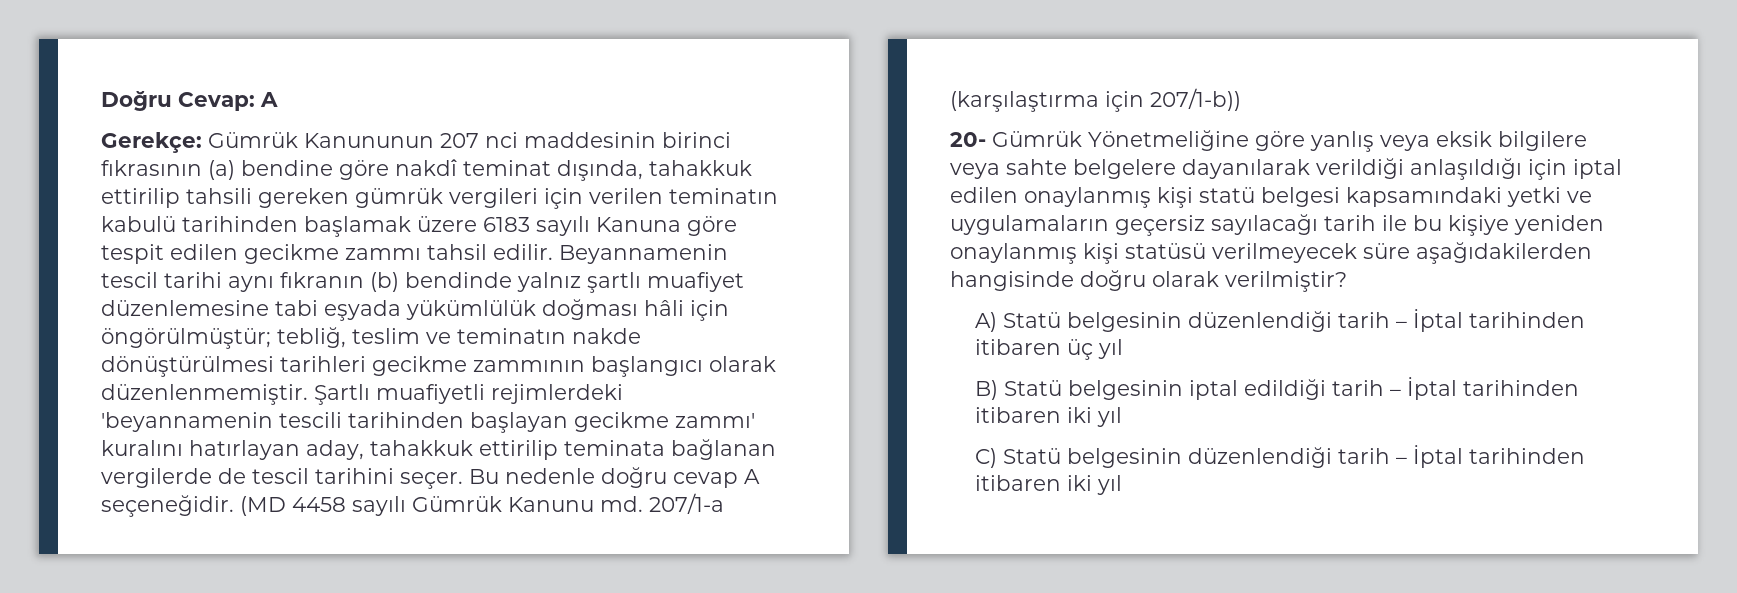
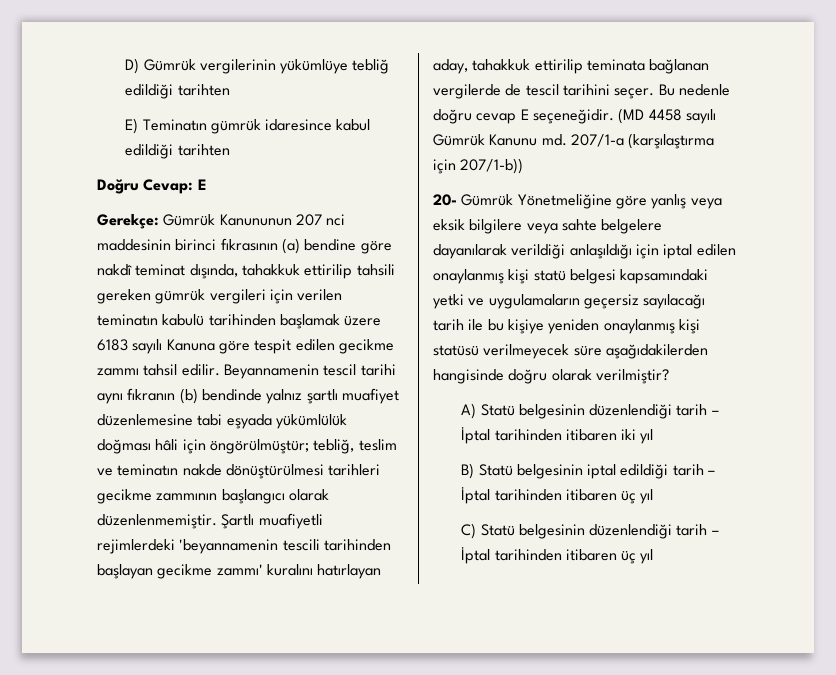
+ D) Gümrük vergilerinin yükümlüye tebliğ edildiği tarihten
+ E) Teminatın gümrük idaresince kabul edildiği tarihten
- Doğru Cevap: A
+ Doğru Cevap: E
- Bu nedenle doğru cevap A seçeneğidir.
+ Bu nedenle doğru cevap E seçeneğidir.
- A) Statü belgesinin düzenlendiği tarih – İptal tarihinden itibaren üç yıl
+ A) Statü belgesinin düzenlendiği tarih – İptal tarihinden itibaren iki yıl
- B) Statü belgesinin iptal edildiği tarih – İptal tarihinden itibaren iki yıl
+ B) Statü belgesinin iptal edildiği tarih – İptal tarihinden itibaren üç yıl
- C) Statü belgesinin düzenlendiği tarih – İptal tarihinden itibaren iki yıl
+ C) Statü belgesinin düzenlendiği tarih – İptal tarihinden itibaren üç yıl

